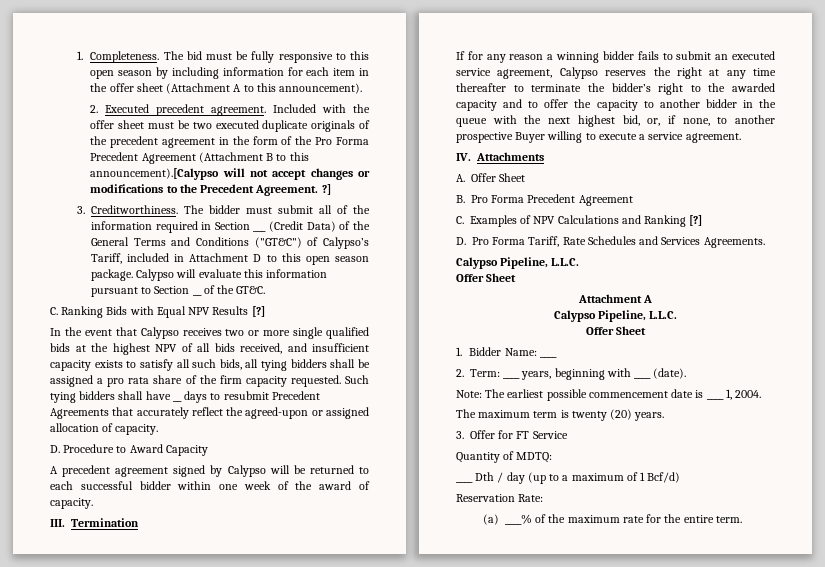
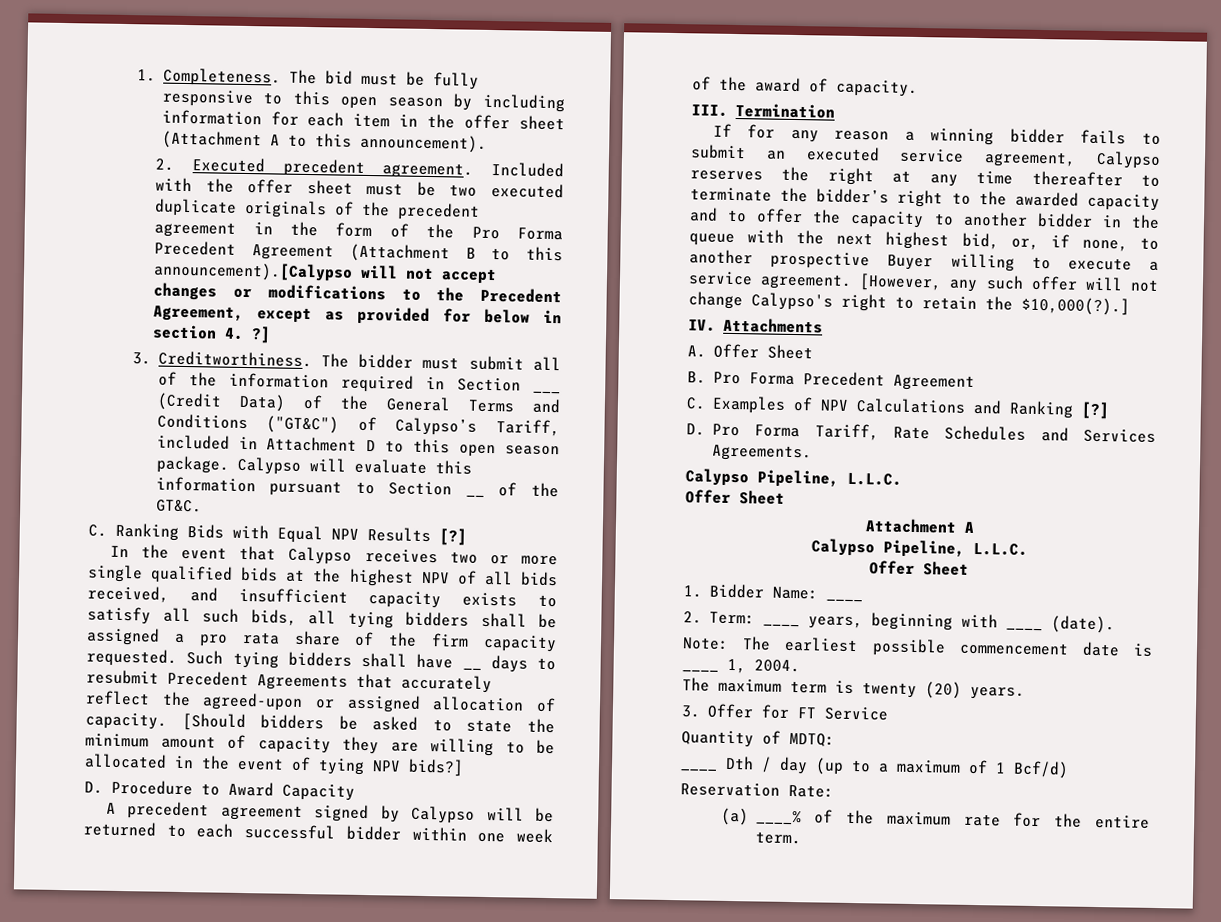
- Included with the offer sheet must be two executed duplicate originals of the precedent agreement in the form of the Pro Forma Precedent Agreement (Attachment B to this announcement).[Calypso will not accept changes or modifications to the Precedent Agreement. ?]
+ Included with the offer sheet must be two executed duplicate originals of the precedent agreement in the form of the Pro Forma Precedent Agreement (Attachment B to this announcement).[Calypso will not accept changes or modifications to the Precedent Agreement, except as provided for below in section 4. ?]
+ [Should bidders be asked to state the minimum amount of capacity they are willing to be allocated in the event of tying NPV bids?]
+ [However, any such offer will not change Calypso's right to retain the $10,000(?).]

